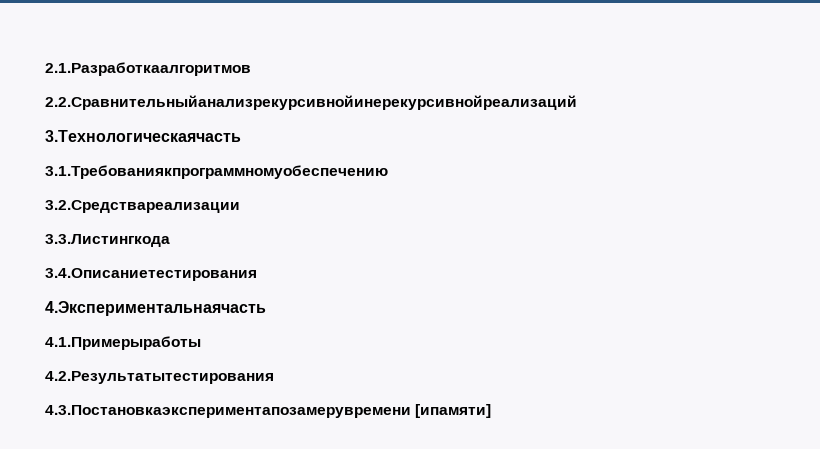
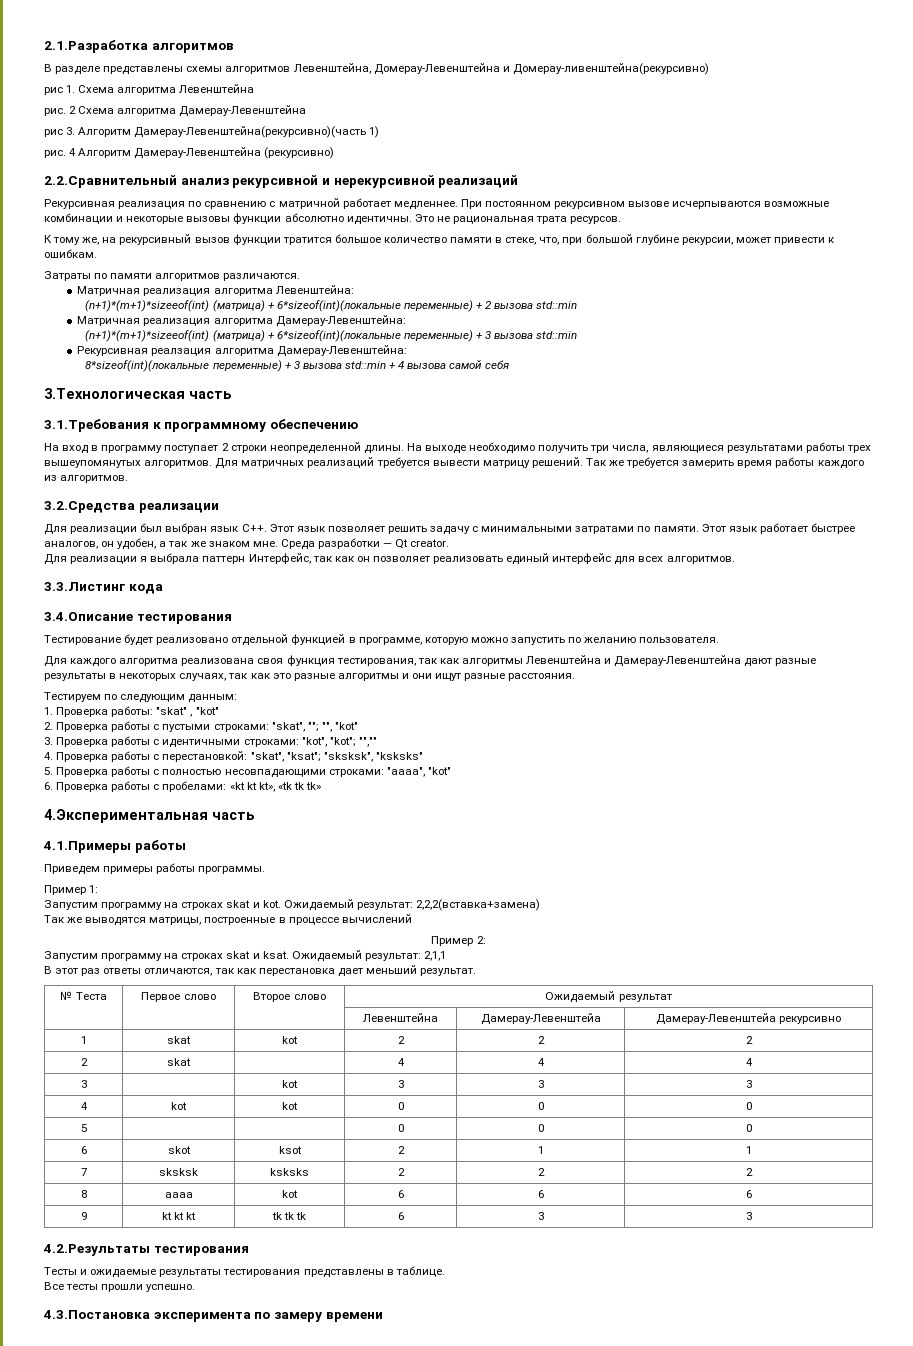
- 2.1.Разработкаалгоритмов
- 2.2.Сравнительныйанализрекурсивнойинерекурсивнойреализаций
- 3.Технологическаячасть
- 3.1.Требованиякпрограммномуобеспечению
- 3.2.Средствареализации
- 3.3.Листингкода
- 3.4.Описаниетестирования
- 4.Экспериментальнаячасть
- 4.1.Примерыработы
- 4.2.Результатытестирования
- 4.3.Постановкаэкспериментапозамерувремени [ипамяти]
+ 2.1.Разработка алгоритмов
+ В разделе представлены схемы алгоритмов Левенштейна, Домерау-Левенштейна и Домерау-ливенштейна(рекурсивно)
+ рис 1. Схема алгоритма Левенштейна
+ рис. 2 Схема алгоритма Дамерау-Левенштейна
+ рис 3. Алгоритм Дамерау-Левенштейна(рекурсивно)(часть 1)
+ рис. 4 Алгоритм Дамерау-Левенштейна (рекурсивно)
+ 2.2.Сравнительный анализ рекурсивной и нерекурсивной реализаций
+ Рекурсивная реализация по сравнению с матричной работает медленнее. При постоянном рекурсивном вызове исчерпываются возможные комбинации и некоторые вызовы функции абсолютно идентичны. Это не рациональная трата ресурсов.
+ К тому же, на рекурсивный вызов функции тратится большое количество памяти в стеке, что, при большой глубине рекурсии, может привести к ошибкам.
+ Затраты по памяти алгоритмов различаются.
+ Матричная реализация алгоритма Левенштейна:
+ (n+1)*(m+1)*sizeeof(int) (матрица) + 6*sizeof(int)(локальные переменные) + 2 вызова std::min
+ Матричная реализация алгоритма Дамерау-Левенштейна:
+ (n+1)*(m+1)*sizeeof(int) (матрица) + 6*sizeof(int)(локальные переменные) + 3 вызова std::min
+ Рекурсивная реалзация алгоритма Дамерау-Левенштейна:
+ 8*sizeof(int)(локальные переменные) + 3 вызова std::min + 4 вызова самой себя
+ 3.Технологическая часть
+ 3.1.Требования к программному обеспечению
+ На вход в программу поступает 2 строки неопределенной длины. На выходе необходимо получить три числа, являющиеся результатами работы трех вышеупомянутых алгоритмов. Для матричных реализаций требуется вывести матрицу решений. Так же требуется замерить время работы каждого из алгоритмов.
+ 3.2.Средства реализации
+ Для реализации был выбран язык C++. Этот язык позволяет решить задачу с минимальными затратами по памяти. Этот язык работает быстрее аналогов, он удобен, а так же знаком мне. Среда разработки — Qt creator.
+ Для реализации я выбрала паттерн Интерфейс, так как он позволяет реализовать единый интерфейс для всех алгоритмов.
+ 3.3.Листинг кода
+ 3.4.Описание тестирования
+ Тестирование будет реализовано отдельной функцией в программе, которую можно запустить по желанию пользователя.
+ Для каждого алгоритма реализована своя функция тестирования, так как алгоритмы Левенштейна и Дамерау-Левенштейна дают разные результаты в некоторых случаях, так как это разные алгоритмы и они ищут разные расстояния.
+ Тестируем по следующим данным:
+ 1. Проверка работы: "skat" , "kot"
+ 2. Проверка работы с пустыми строками: "skat", ""; "", "kot"
+ 3. Проверка работы с идентичными строками: "kot", "kot"; "",""
+ 4. Проверка работы с перестановкой: "skat", "ksat"; "sksksk", "ksksks"
+ 5. Проверка работы с полностью несовпадающими строками: "aaaa", "kot"
+ 6. Проверка работы с пробелами: «kt kt kt», «tk tk tk»
+ 4.Экспериментальная часть
+ 4.1.Примеры работы
+ Приведем примеры работы программы.
+ Пример 1:
+ Запустим программу на строках skat и kot. Ожидаемый результат: 2,2,2(вставка+замена)
+ Так же выводятся матрицы, построенные в процессе вычислений
+ Пример 2:
+ Запустим программу на строках skat и ksаt. Ожидаемый результат: 2,1,1
+ В этот раз ответы отличаются, так как перестановка дает меньший результат.
+ № Теста | Первое слово | Второе слово | Ожидаемый результат
+ | | | Левенштейна | Дамерау-Левенштейа | Дамерау-Левенштейа рекурсивно
+ 1 | skat | kot | 2 | 2 | 2
+ 2 | skat | | 4 | 4 | 4
+ 3 | | kot | 3 | 3 | 3
+ 4 | kot | kot | 0 | 0 | 0
+ 5 | | | 0 | 0 | 0
+ 6 | skot | ksot | 2 | 1 | 1
+ 7 | sksksk | ksksks | 2 | 2 | 2
+ 8 | aaaa | kot | 6 | 6 | 6
+ 9 | kt kt kt | tk tk tk | 6 | 3 | 3
+ 4.2.Результаты тестирования
+ Тесты и ожидаемые результаты тестирования представлены в таблице.
+ Все тесты прошли успешно.
+ 4.3.Постановка эксперимента по замеру времени

